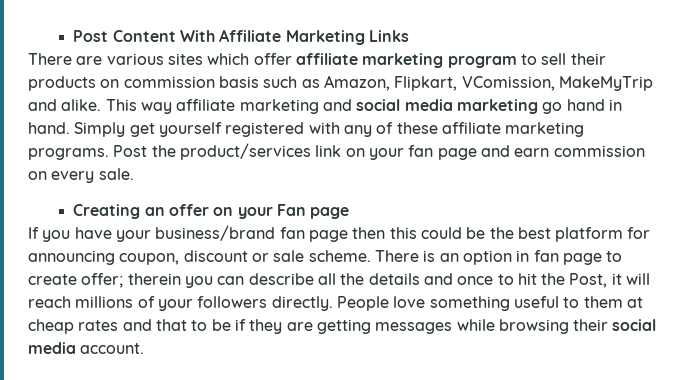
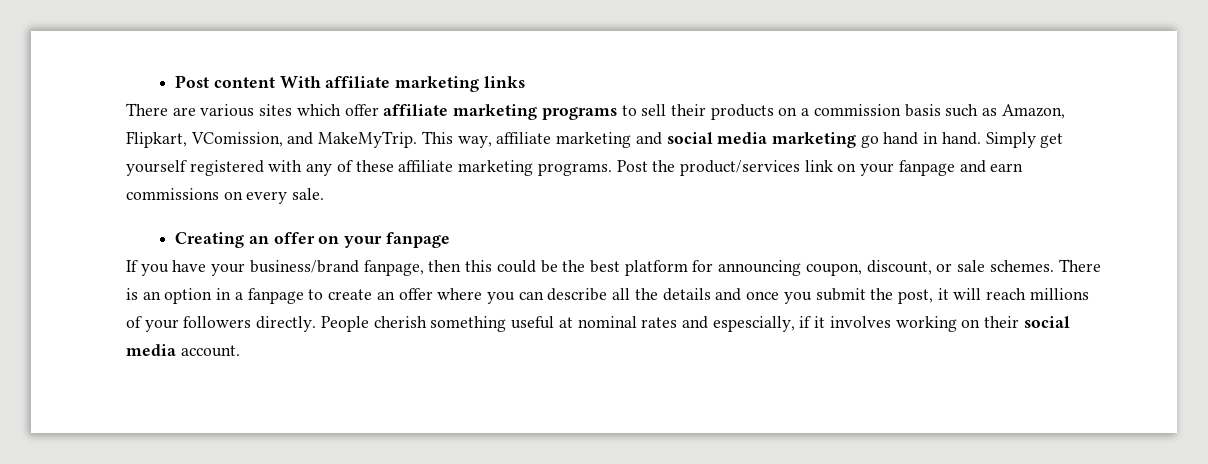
- Post Content With Affiliate Marketing Links
+ Post content With affiliate marketing links
- There are various sites which offer affiliate marketing program to sell their products on commission basis such as Amazon, Flipkart, VComission, MakeMyTrip and alike. This way affiliate marketing and social media marketing go hand in hand.
+ There are various sites which offer affiliate marketing programs to sell their products on a commission basis such as Amazon, Flipkart, VComission, and MakeMyTrip. This way, affiliate marketing and social media marketing go hand in hand.
- Post the product/services link on your fan page and earn commission on every sale.
+ Post the product/services link on your fanpage and earn commissions on every sale.
- Creating an offer on your Fan page
+ Creating an offer on your fanpage
- If you have your business/brand fan page then this could be the best platform for announcing coupon, discount or sale scheme.
+ If you have your business/brand fanpage, then this could be the best platform for announcing coupon, discount, or sale schemes.
- There is an option in fan page to create offer; therein you can describe all the details and once to hit the Post, it will reach millions of your followers directly.
+ There is an option in a fanpage to create an offer where you can describe all the details and once you submit the post, it will reach millions of your followers directly.
- People love something useful to them at cheap rates and that to be if they are getting messages while browsing their social media account.
+ People cherish something useful at nominal rates and espescially, if it involves working on their social media account.

